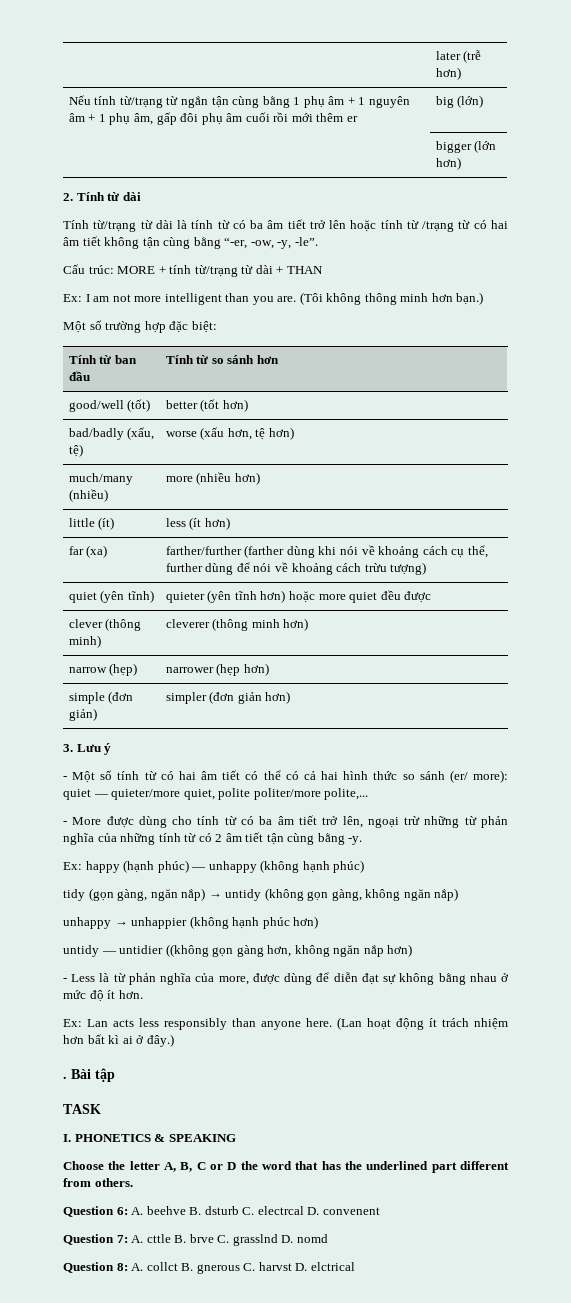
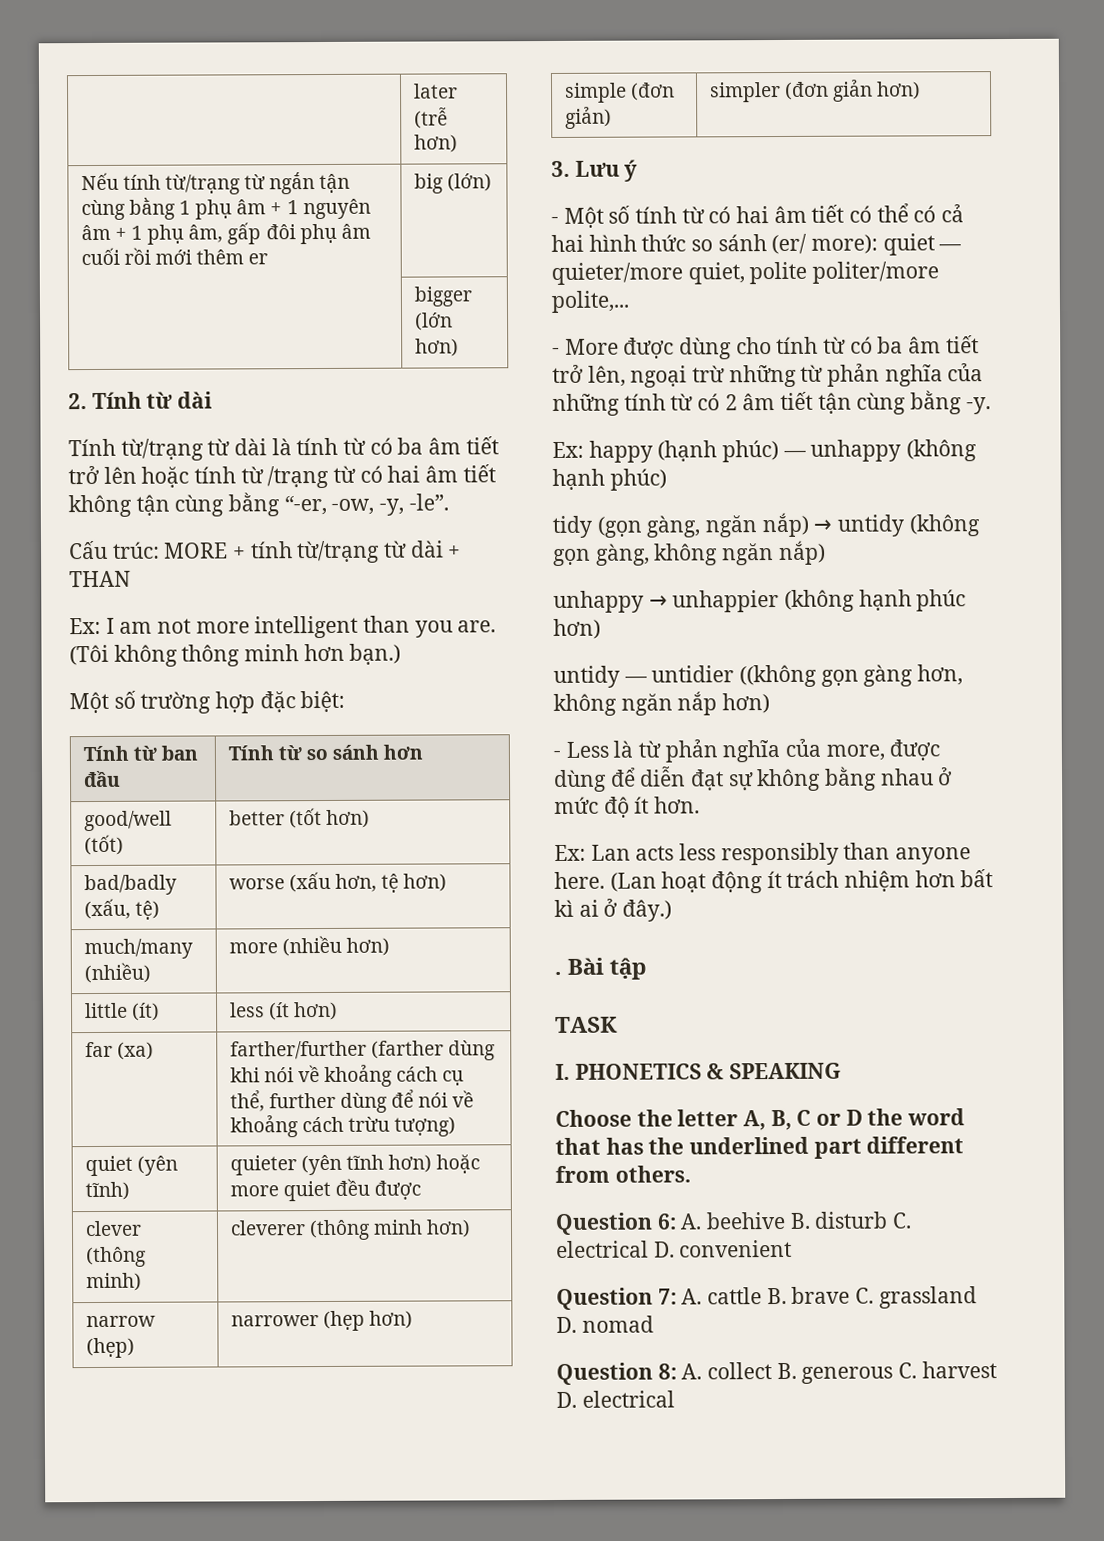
- Question 6: A. beehve B. dsturb C. electrcal D. convenent
- Question 7: A. cttle B. brve C. grasslnd D. nomd
- Question 8: A. collct B. gnerous C. harvst D. elctrical
+ Question 6: A. beehive B. disturb C. electrical D. convenient
+ Question 7: A. cattle B. brave C. grassland D. nomad
+ Question 8: A. collect B. generous C. harvest D. electrical

